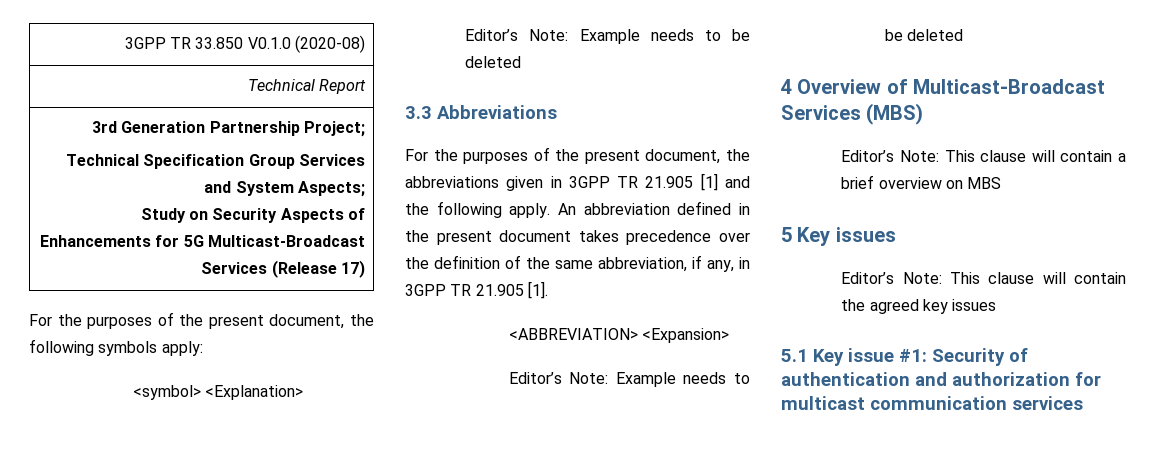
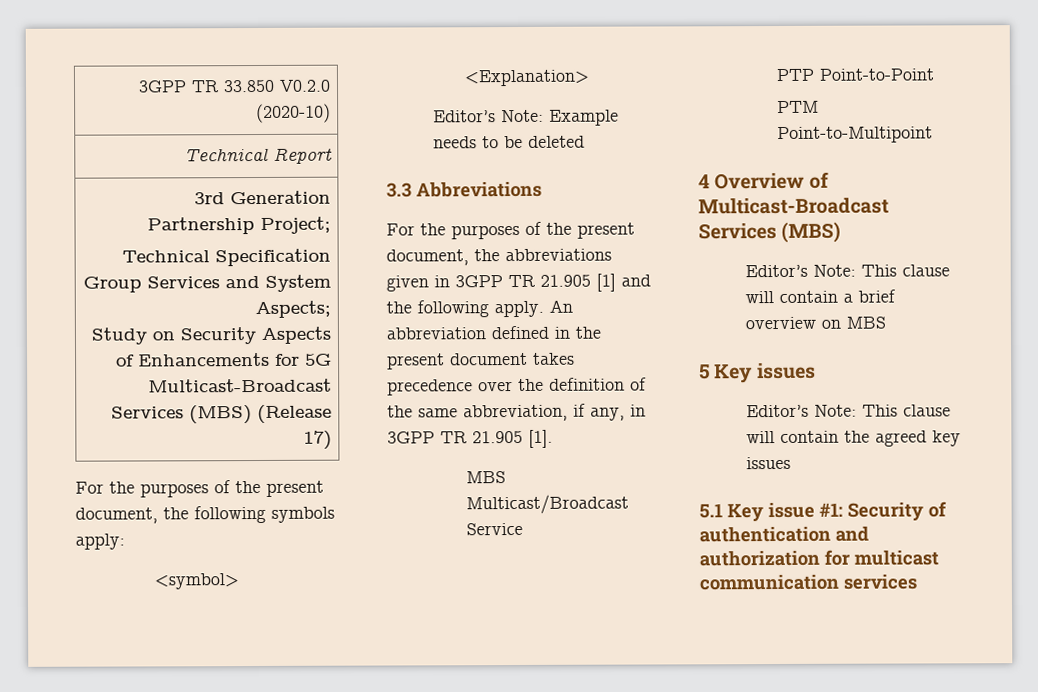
- 3GPP TR 33.850 V0.1.0 (2020-08)
+ 3GPP TR 33.850 V0.2.0 (2020-10)
  3rd Generation Partnership Project;
  Technical Specification Group Services and System Aspects;
- Study on Security Aspects of Enhancements for 5G Multicast-Broadcast Services (Release 17)
+ Study on Security Aspects of Enhancements for 5G Multicast-Broadcast Services (MBS) (Release 17)
- <ABBREVIATION> <Expansion>
- Editor’s Note: Example needs to be deleted
+ MBS Multicast/Broadcast Service
+ PTP Point-to-Point
+ PTM Point-to-Multipoint

